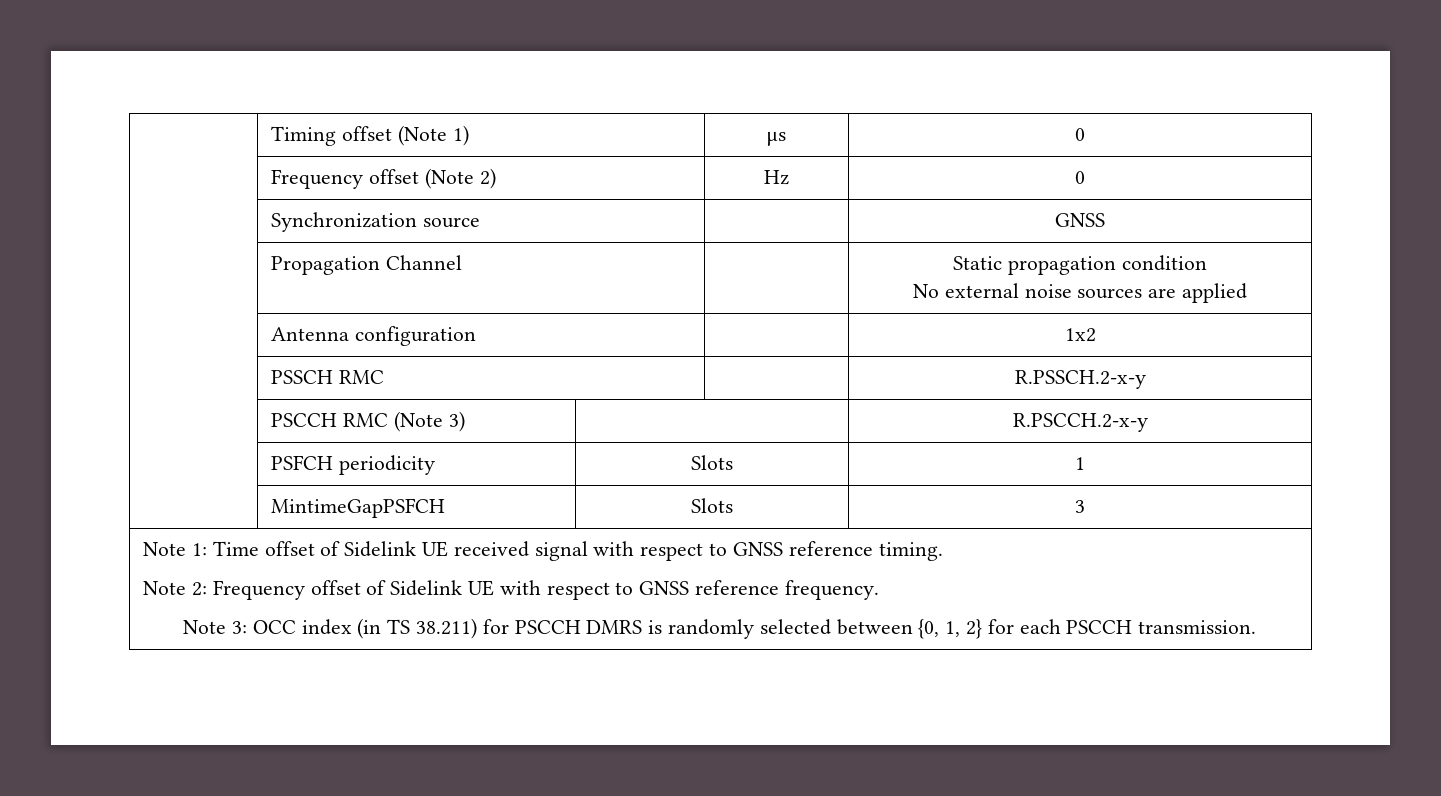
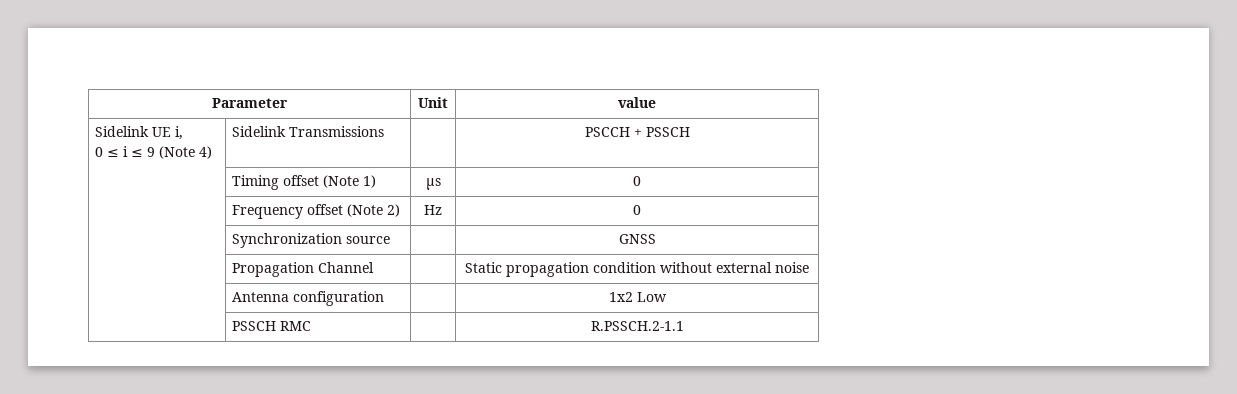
+ Parameter | Unit | value
+ Sidelink UE i,
+ 0 ≤ i ≤ 9 (Note 4) | Sidelink Transmissions | | PSCCH + PSSCH
- | Propagation Channel | | Static propagation condition
- No external noise sources are applied
+ | Propagation Channel | | Static propagation condition without external noise
- | Antenna configuration | | 1x2
+ | Antenna configuration | | 1x2 Low
- | PSSCH RMC | | R.PSSCH.2-x-y
- | PSCCH RMC (Note 3) | | R.PSCCH.2-x-y
- | PSFCH periodicity | Slots | 1
- | MintimeGapPSFCH | Slots | 3
- Note 1: Time offset of Sidelink UE received signal with respect to GNSS reference timing.
- Note 2: Frequency offset of Sidelink UE with respect to GNSS reference frequency.
- Note 3: OCC index (in TS 38.211) for PSCCH DMRS is randomly selected between {0, 1, 2} for each PSCCH transmission.
+ | PSSCH RMC | | R.PSSCH.2-1.1

